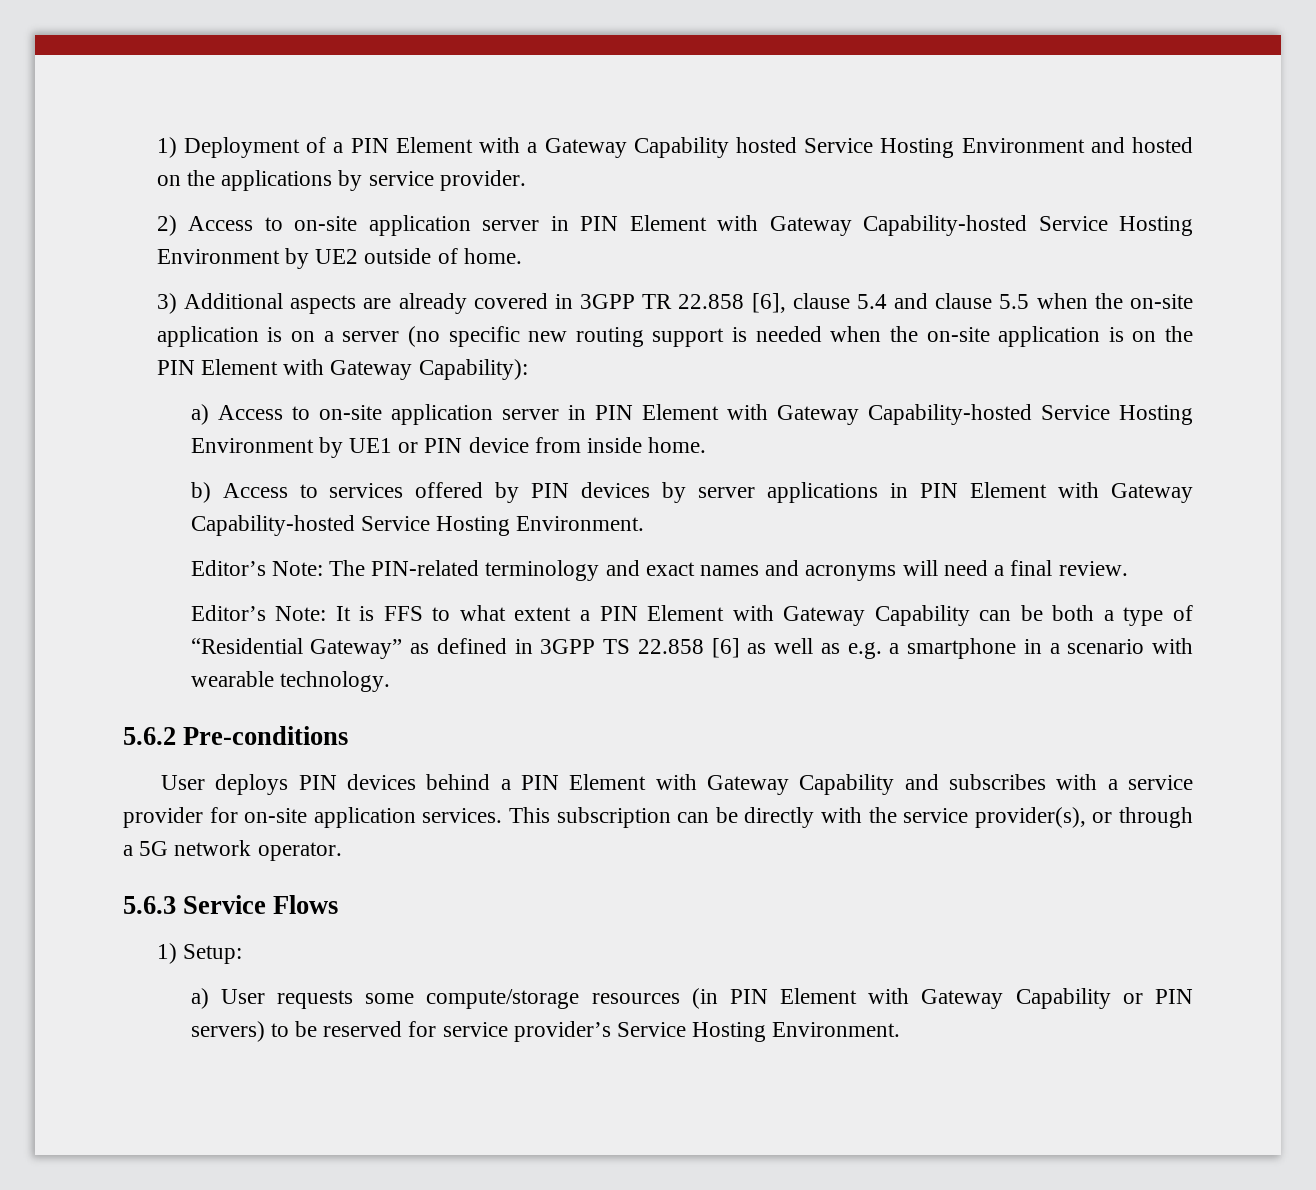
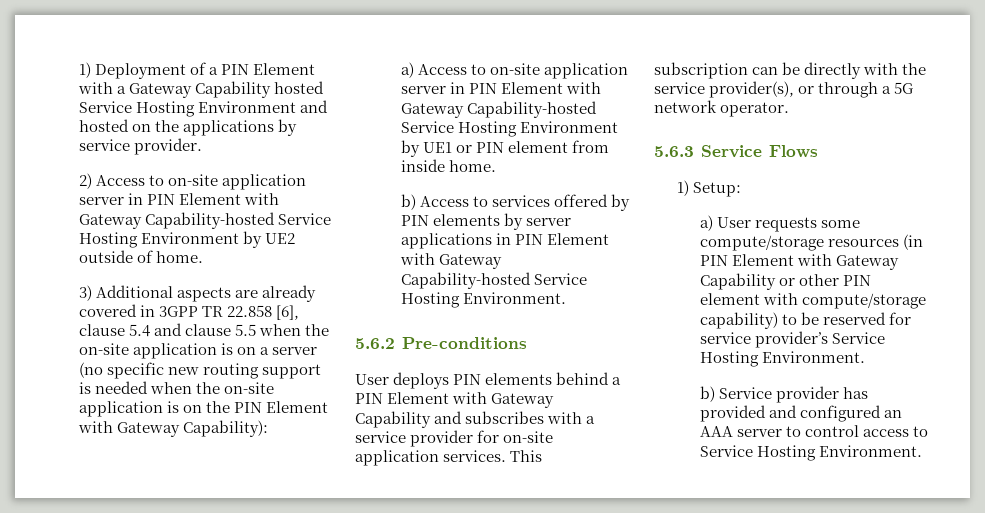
- a) Access to on-site application server in PIN Element with Gateway Capability-hosted Service Hosting Environment by UE1 or PIN device from inside home.
+ a) Access to on-site application server in PIN Element with Gateway Capability-hosted Service Hosting Environment by UE1 or PIN element from inside home.
- b) Access to services offered by PIN devices by server applications in PIN Element with Gateway Capability-hosted Service Hosting Environment.
+ b) Access to services offered by PIN elements by server applications in PIN Element with Gateway Capability-hosted Service Hosting Environment.
- Editor’s Note: The PIN-related terminology and exact names and acronyms will need a final review.
- Editor’s Note: It is FFS to what extent a PIN Element with Gateway Capability can be both a type of “Residential Gateway” as defined in 3GPP TS 22.858 [6] as well as e.g. a smartphone in a scenario with wearable technology.
- User deploys PIN devices behind a PIN Element with Gateway Capability and subscribes with a service provider for on-site application services.
+ User deploys PIN elements behind a PIN Element with Gateway Capability and subscribes with a service provider for on-site application services.
- a) User requests some compute/storage resources (in PIN Element with Gateway Capability or PIN servers) to be reserved for service provider’s Service Hosting Environment.
+ a) User requests some compute/storage resources (in PIN Element with Gateway Capability or other PIN element with compute/storage capability) to be reserved for service provider’s Service Hosting Environment.
+ b) Service provider has provided and configured an AAA server to control access to Service Hosting Environment.

